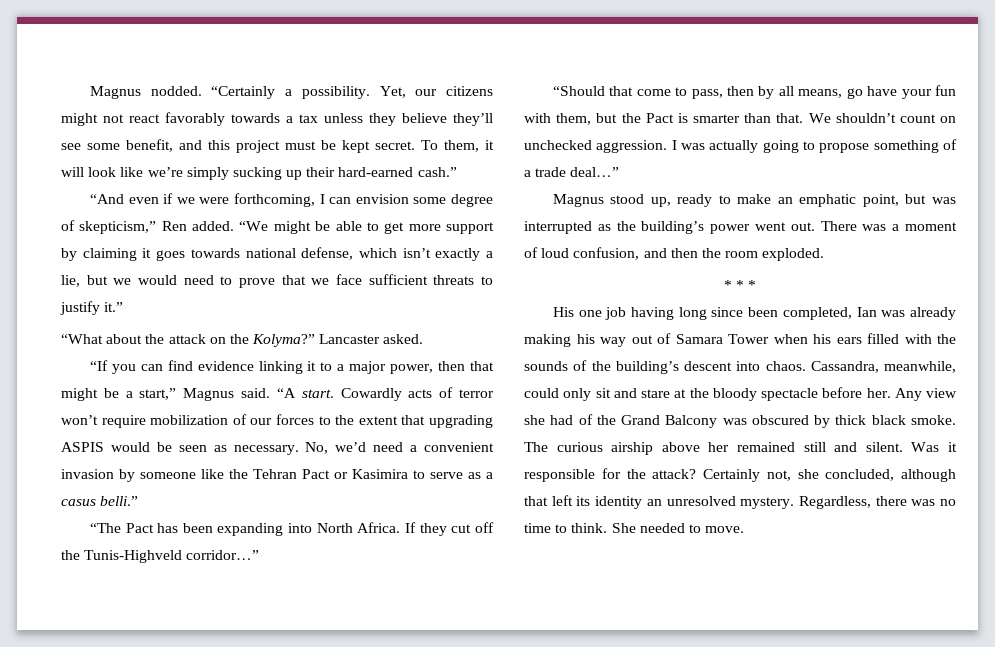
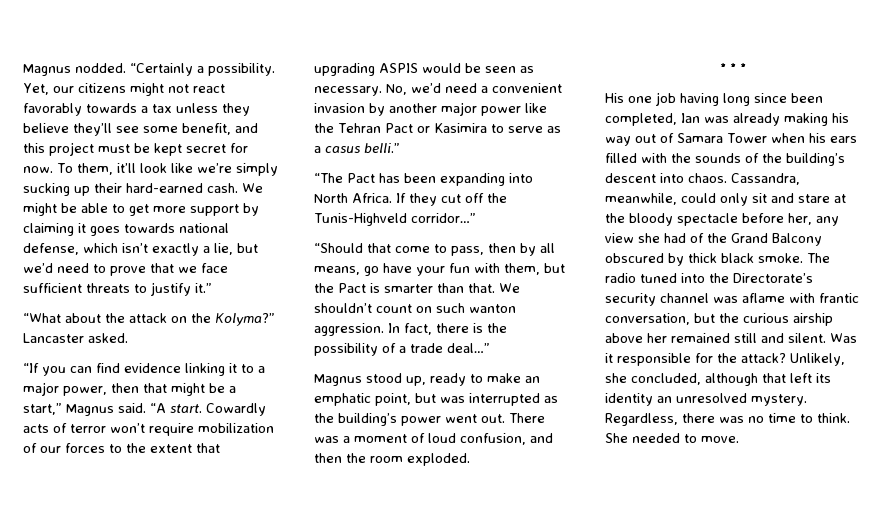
- Yet, our citizens might not react favorably towards a tax unless they believe they’ll see some benefit, and this project must be kept secret. To them, it will look like we’re simply sucking up their hard-earned cash.”
- “And even if we were forthcoming, I can envision some degree of skepticism,” Ren added. “We might be able to get more support by claiming it goes towards national defense, which isn’t exactly a lie, but we would need to prove that we face sufficient threats to justify it.”
+ Yet, our citizens might not react favorably towards a tax unless they believe they’ll see some benefit, and this project must be kept secret for now. To them, it’ll look like we’re simply sucking up their hard-earned cash. We might be able to get more support by claiming it goes towards national defense, which isn’t exactly a lie, but we’d need to prove that we face sufficient threats to justify it.”
- No, we’d need a convenient invasion by someone like the Tehran Pact or Kasimira to serve as a casus belli.”
+ No, we’d need a convenient invasion by another major power like the Tehran Pact or Kasimira to serve as a casus belli.”
- We shouldn’t count on unchecked aggression. I was actually going to propose something of a trade deal…”
+ We shouldn’t count on such wanton aggression. In fact, there is the possibility of a trade deal…”
- Cassandra, meanwhile, could only sit and stare at the bloody spectacle before her. Any view she had of the Grand Balcony was obscured by thick black smoke.
+ Cassandra, meanwhile, could only sit and stare at the bloody spectacle before her, any view she had of the Grand Balcony obscured by thick black smoke.
- The curious airship above her remained still and silent.
+ The radio tuned into the Directorate’s security channel was aflame with frantic conversation, but the curious airship above her remained still and silent.
- Certainly not, she concluded, although that left its identity an unresolved mystery.
+ Unlikely, she concluded, although that left its identity an unresolved mystery.

